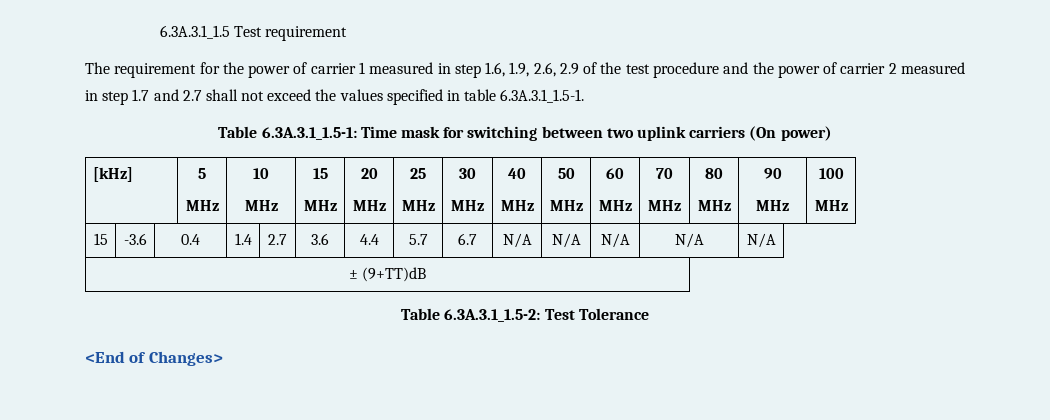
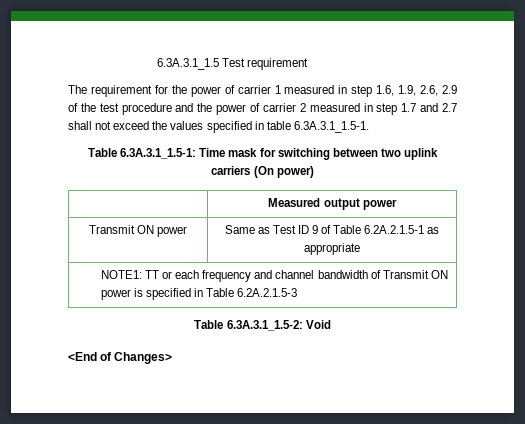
- [kHz] | 5
- MHz | 10
- MHz | 15
- MHz | 20
- MHz | 25
- MHz | 30
- MHz | 40
- MHz | 50
- MHz | 60
- MHz | 70
- MHz | 80
- MHz | 90
- MHz | 100
- MHz
- 15 | -3.6 | 0.4 | 1.4 | 2.7 | 3.6 | 4.4 | 5.7 | 6.7 | N/A | N/A | N/A | N/A | N/A
- ± (9+TT)dB
+ | Measured output power
+ Transmit ON power | Same as Test ID 9 of Table 6.2A.2.1.5-1 as appropriate
+ NOTE1: TT or each frequency and channel bandwidth of Transmit ON power is specified in Table 6.2A.2.1.5-3
- Table 6.3A.3.1_1.5-2: Test Tolerance
+ Table 6.3A.3.1_1.5-2: Void

